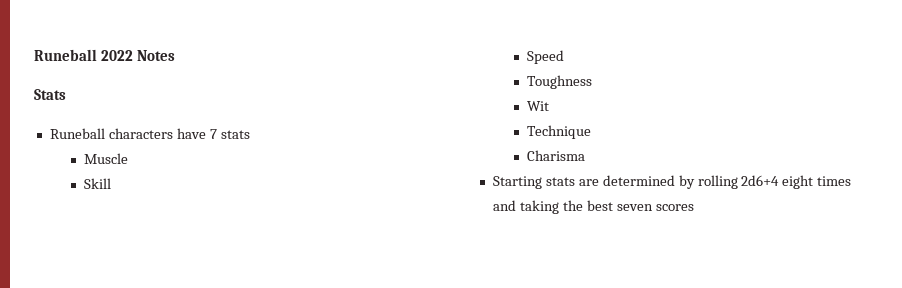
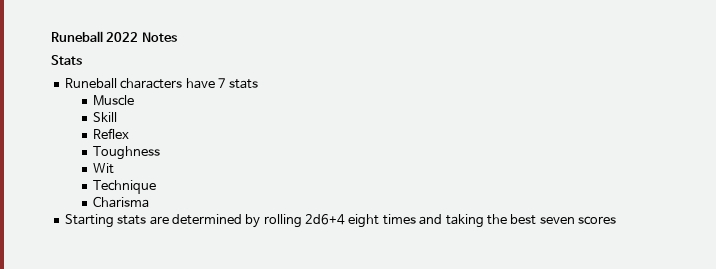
- Speed
+ Reflex

